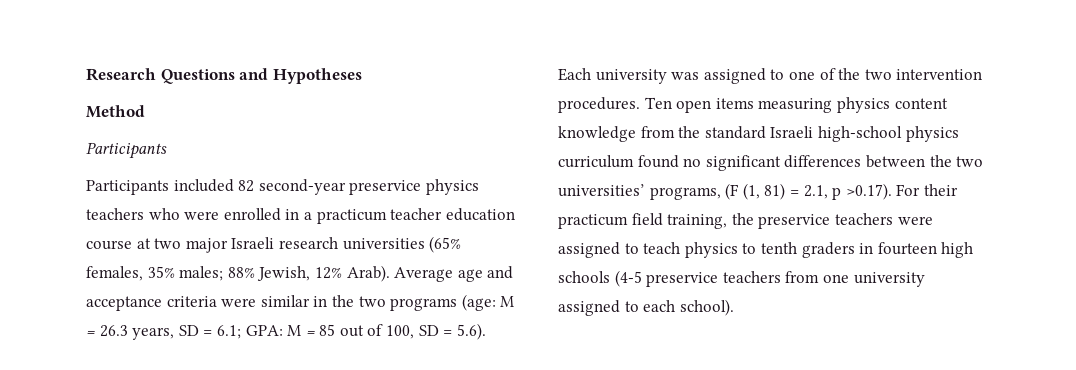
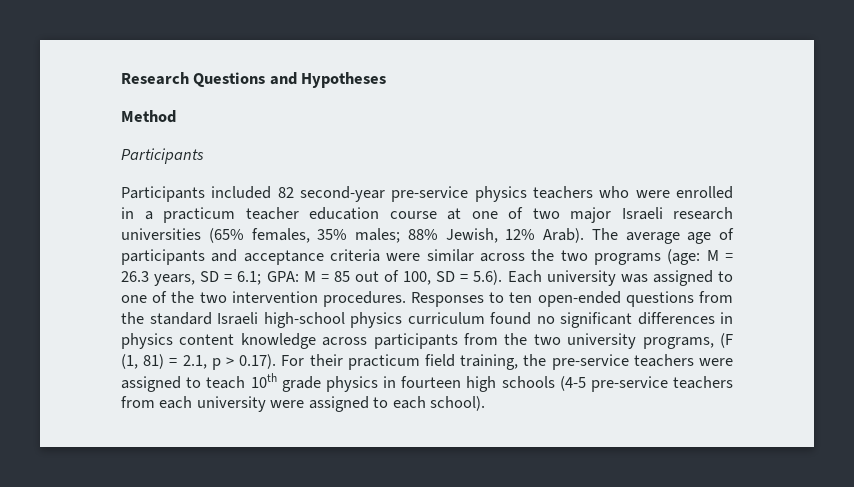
- Participants included 82 second-year preservice physics teachers who were enrolled in a practicum teacher education course at two major Israeli research universities (65% females, 35% males; 88% Jewish, 12% Arab).
+ Participants included 82 second-year pre-service physics teachers who were enrolled in a practicum teacher education course at one of two major Israeli research universities (65% females, 35% males; 88% Jewish, 12% Arab).
- Average age and acceptance criteria were similar in the two programs (age: M = 26.3 years, SD = 6.1; GPA: M = 85 out of 100, SD = 5.6). Each university was assigned to one of the two intervention procedures.
+ The average age of participants and acceptance criteria were similar across the two programs (age: M = 26.3 years, SD = 6.1; GPA: M = 85 out of 100, SD = 5.6). Each university was assigned to one of the two intervention procedures.
- Ten open items measuring physics content knowledge from the standard Israeli high-school physics curriculum found no significant differences between the two universities’ programs, (F (1, 81) = 2.1, p >0.17). For their practicum field training, the preservice teachers were assigned to teach physics to tenth graders in fourteen high schools (4-5 preservice teachers from one university assigned to each school).
+ Responses to ten open-ended questions from the standard Israeli high-school physics curriculum found no significant differences in physics content knowledge across participants from the two university programs, (F (1, 81) = 2.1, p > 0.17). For their practicum field training, the pre-service teachers were assigned to teach 10th grade physics in fourteen high schools (4-5 pre-service teachers from each university were assigned to each school).

